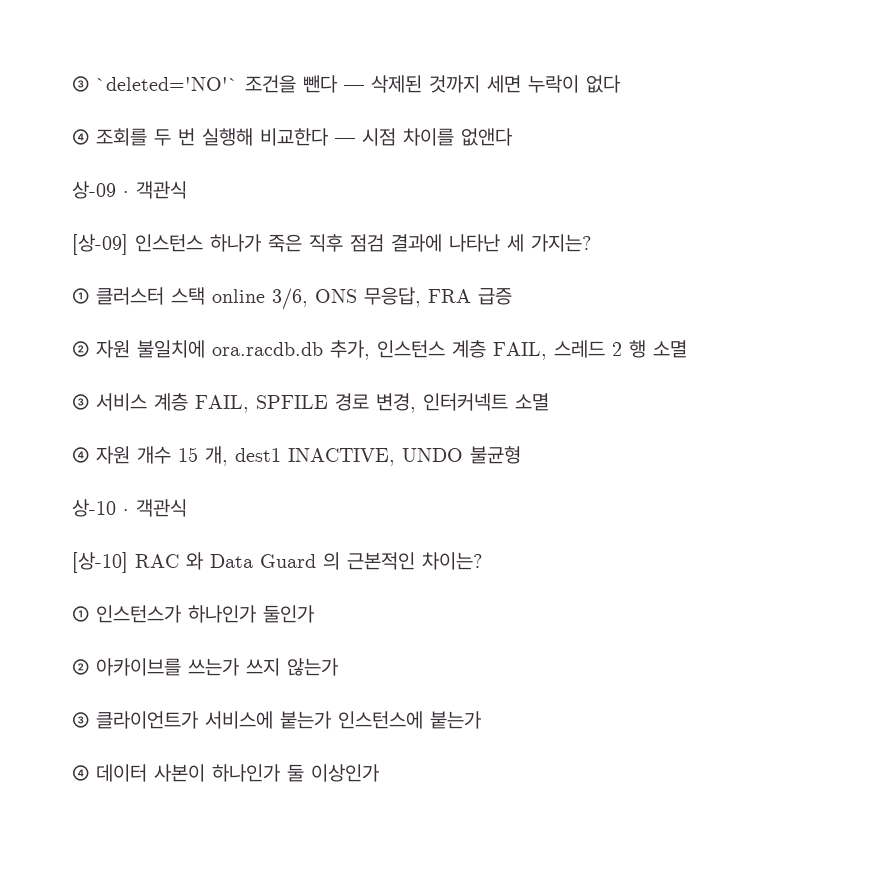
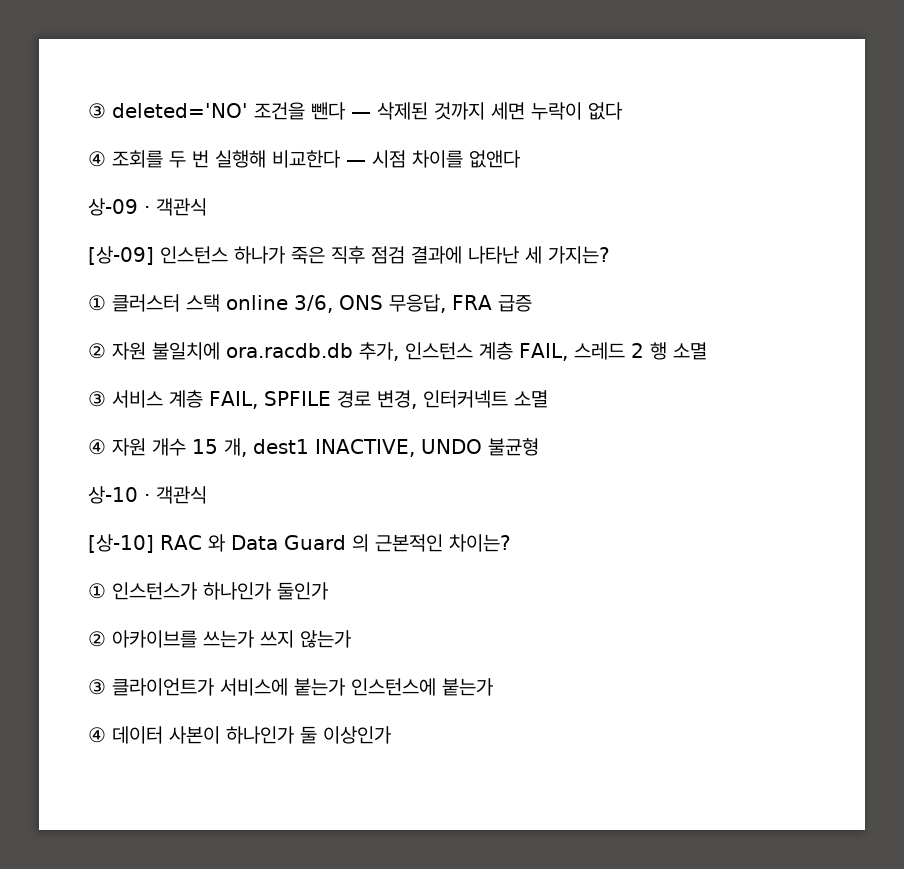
- ③ `deleted='NO'` 조건을 뺀다 — 삭제된 것까지 세면 누락이 없다
+ ③ deleted='NO' 조건을 뺀다 — 삭제된 것까지 세면 누락이 없다

